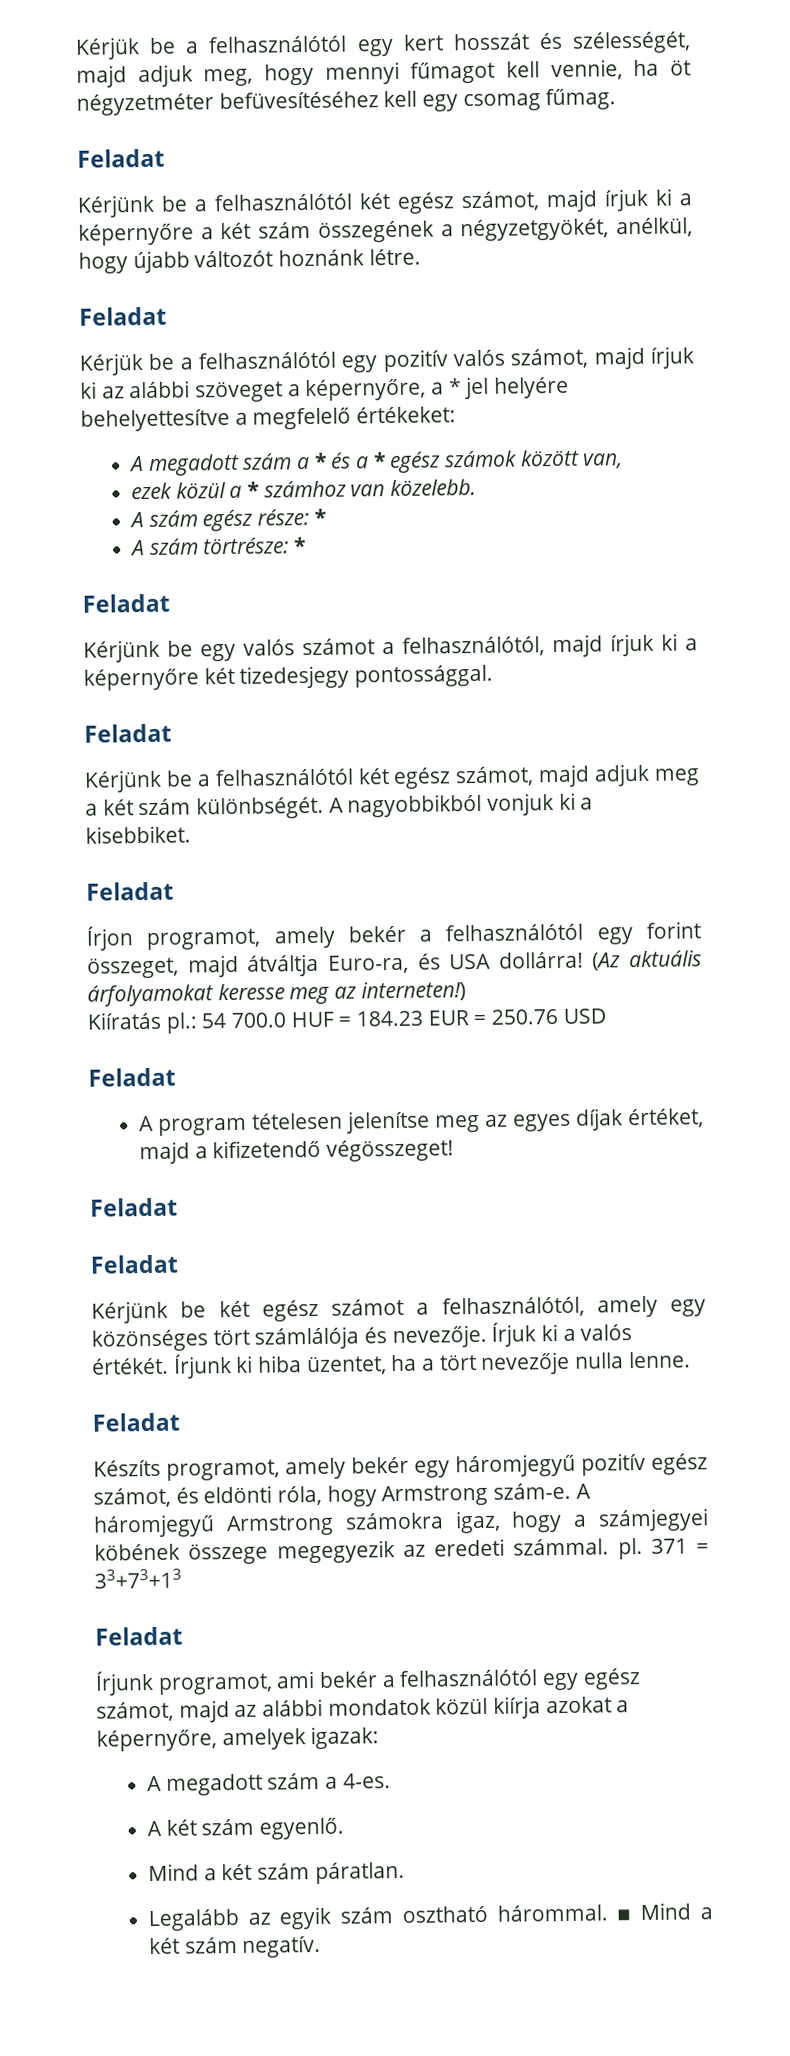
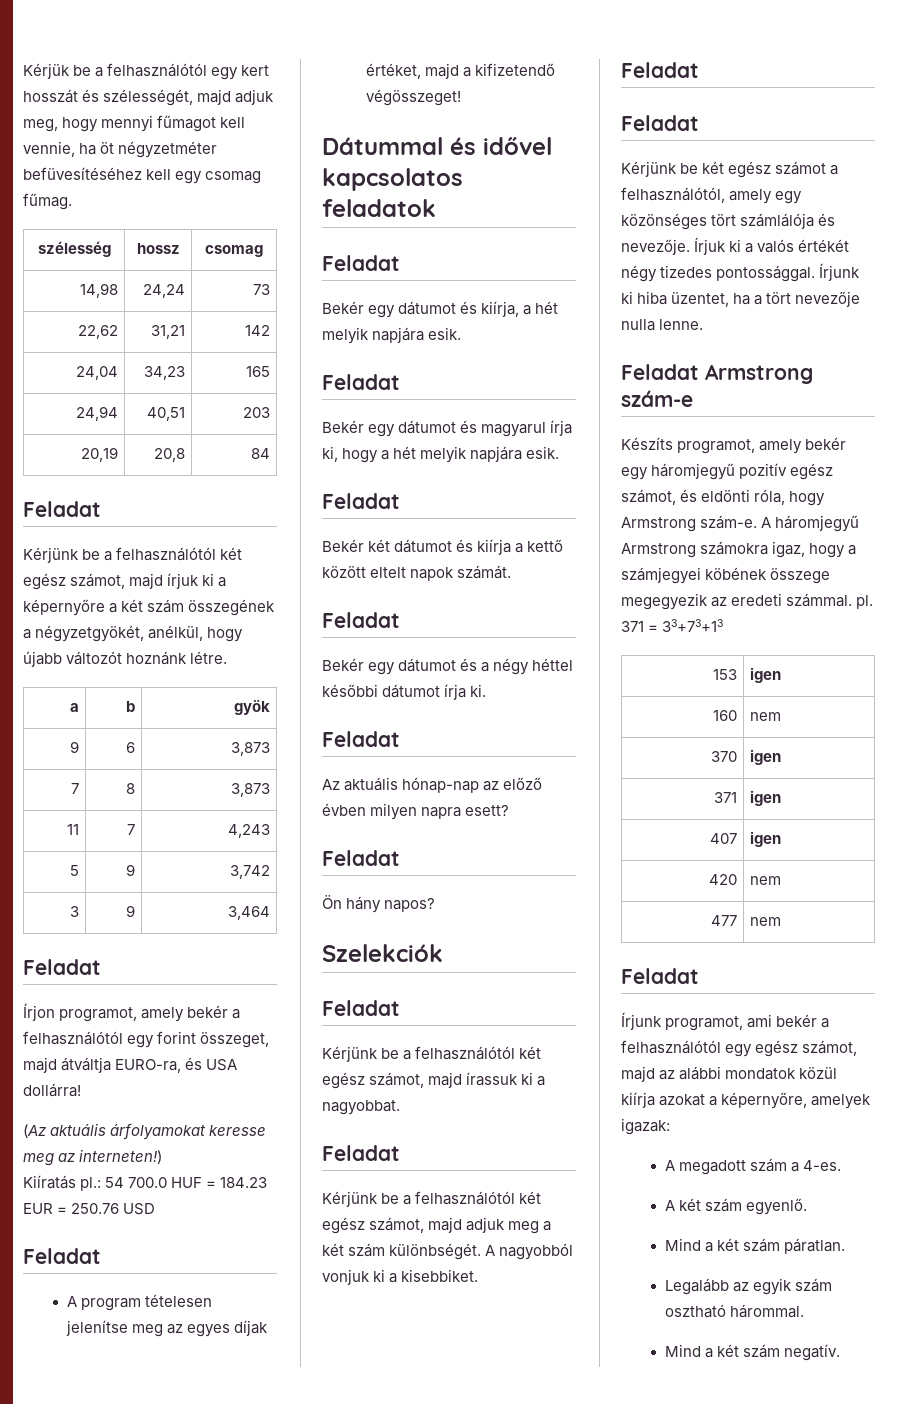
+ szélesség | hossz | csomag
+ 14,98 | 24,24 | 73
+ 22,62 | 31,21 | 142
+ 24,04 | 34,23 | 165
+ 24,94 | 40,51 | 203
+ 20,19 | 20,8 | 84
  Kérjünk be a felhasználótól két egész számot, majd írjuk ki a képernyőre a két szám összegének a négyzetgyökét, anélkül, hogy újabb változót hoznánk létre.
- Feladat
- Kérjük be a felhasználótól egy pozitív valós számot, majd írjuk ki az alábbi szöveget a képernyőre, a * jel helyére behelyettesítve a megfelelő értékeket:
- A megadott szám a * és a * egész számok között van,
- ezek közül a * számhoz van közelebb.
- A szám egész része: *
- A szám törtrésze: *
- Feladat
- Kérjünk be egy valós számot a felhasználótól, majd írjuk ki a képernyőre két tizedesjegy pontossággal.
- Feladat
- Kérjünk be a felhasználótól két egész számot, majd adjuk meg a két szám különbségét. A nagyobbikból vonjuk ki a kisebbiket.
+ a | b | gyök
+ 9 | 6 | 3,873
+ 7 | 8 | 3,873
+ 11 | 7 | 4,243
+ 5 | 9 | 3,742
+ 3 | 9 | 3,464
- Írjon programot, amely bekér a felhasználótól egy forint összeget, majd átváltja Euro-ra, és USA dollárra! (Az aktuális árfolyamokat keresse meg az interneten!)
+ Írjon programot, amely bekér a felhasználótól egy forint összeget, majd átváltja EURO-ra, és USA dollárra!
+ (Az aktuális árfolyamokat keresse meg az interneten!)
+ Dátummal és idővel kapcsolatos feladatok
+ Feladat
+ Bekér egy dátumot és kiírja, a hét melyik napjára esik.
+ Feladat
+ Bekér egy dátumot és magyarul írja ki, hogy a hét melyik napjára esik.
+ Feladat
+ Bekér két dátumot és kiírja a kettő között eltelt napok számát.
+ Feladat
+ Bekér egy dátumot és a négy héttel későbbi dátumot írja ki.
+ Feladat
+ Az aktuális hónap-nap az előző évben milyen napra esett?
+ Feladat
+ Ön hány napos?
+ Szelekciók
+ Feladat
+ Kérjünk be a felhasználótól két egész számot, majd írassuk ki a nagyobbat.
+ Feladat
+ Kérjünk be a felhasználótól két egész számot, majd adjuk meg a két szám különbségét. A nagyobból vonjuk ki a kisebbiket.
- Írjuk ki a valós értékét.
+ Írjuk ki a valós értékét négy tizedes pontossággal.
  Írjunk ki hiba üzentet, ha a tört nevezője nulla lenne.
- Feladat
+ Feladat Armstrong szám-e
+ 153 | igen
+ 160 | nem
+ 370 | igen
+ 371 | igen
+ 407 | igen
+ 420 | nem
+ 477 | nem
- Legalább az egyik szám osztható hárommal. ▪ Mind a két szám negatív.
+ Legalább az egyik szám osztható hárommal.
+ Mind a két szám negatív.

